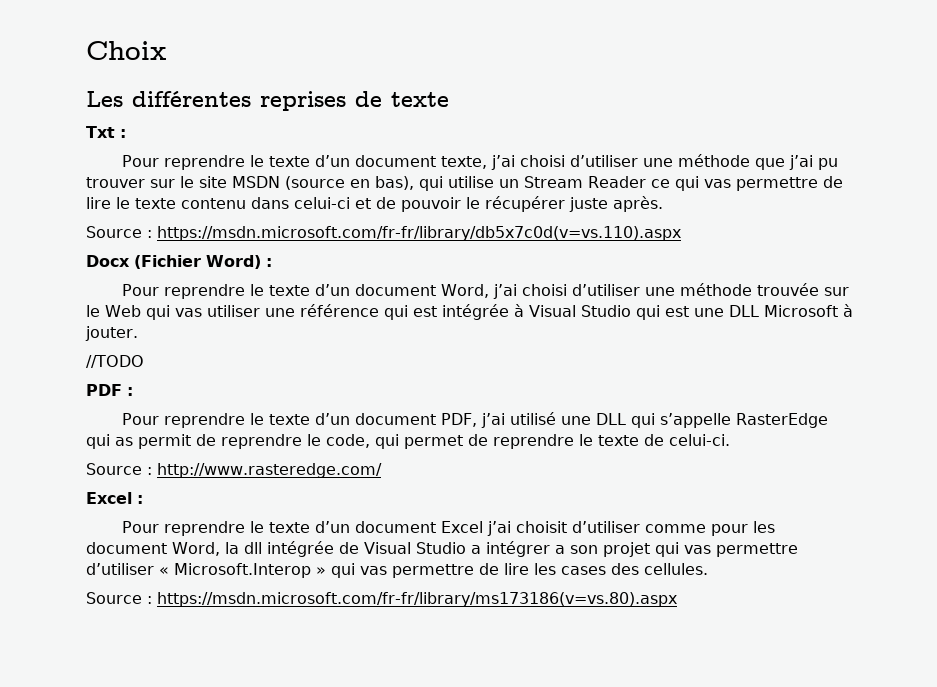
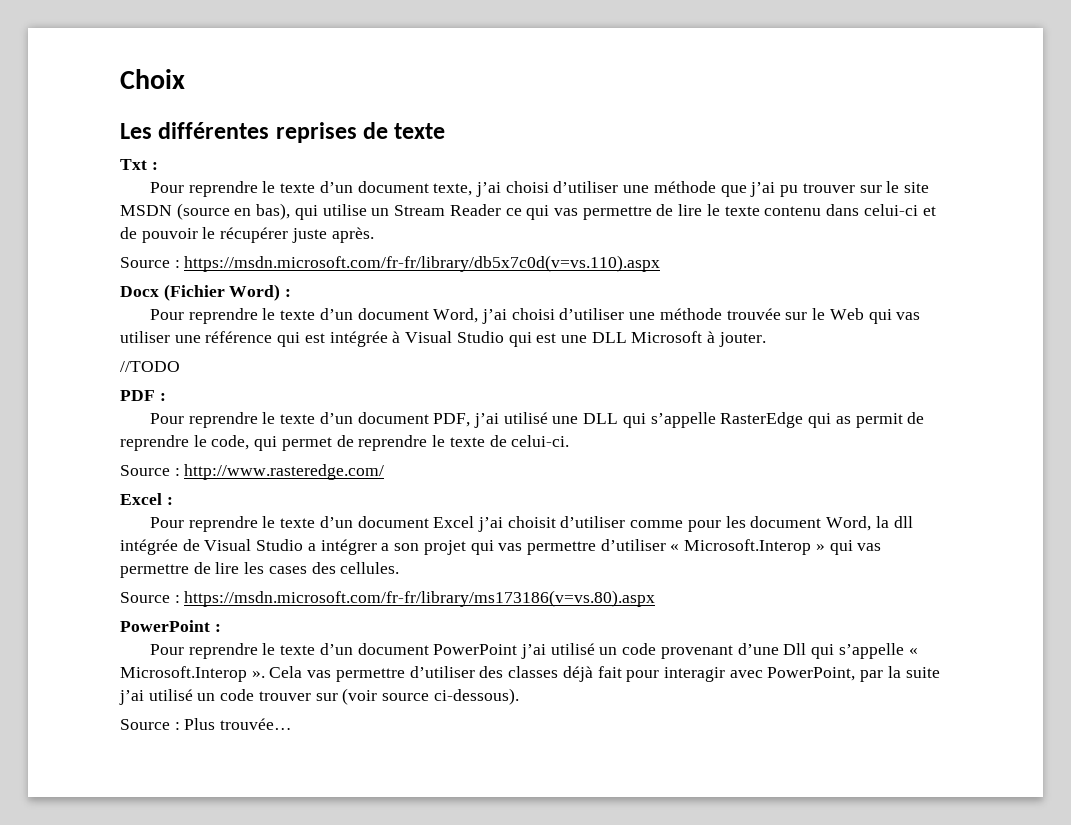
+ PowerPoint :
+ Pour reprendre le texte d’un document PowerPoint j’ai utilisé un code provenant d’une Dll qui s’appelle « Microsoft.Interop ». Cela vas permettre d’utiliser des classes déjà fait pour interagir avec PowerPoint, par la suite j’ai utilisé un code trouver sur (voir source ci-dessous).
+ Source : Plus trouvée…

